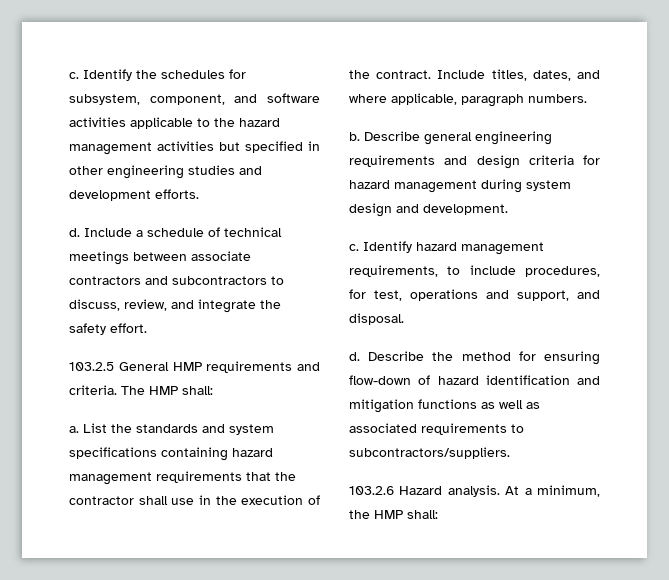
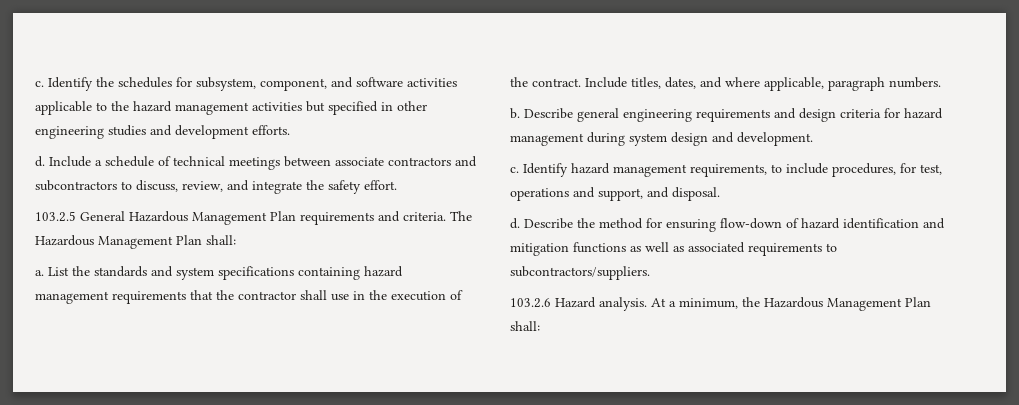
- 103.2.5 General HMP requirements and criteria.
+ 103.2.5 General Hazardous Management Plan requirements and criteria.
- The HMP shall:
+ The Hazardous Management Plan shall:
- At a minimum, the HMP shall:
+ At a minimum, the Hazardous Management Plan shall:

